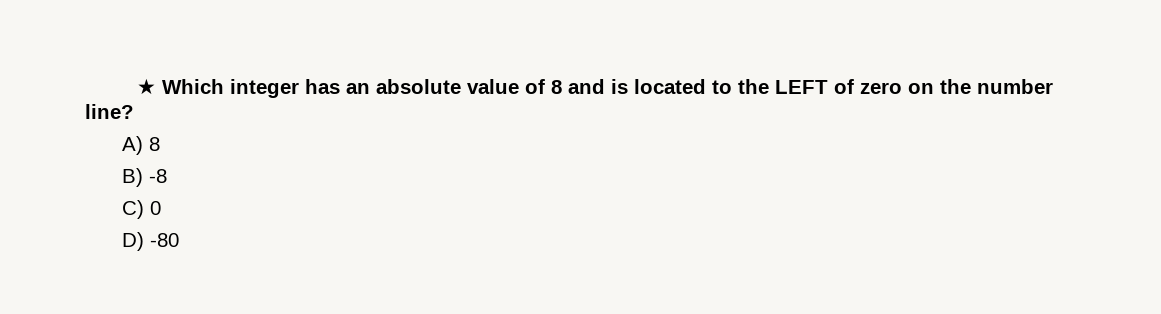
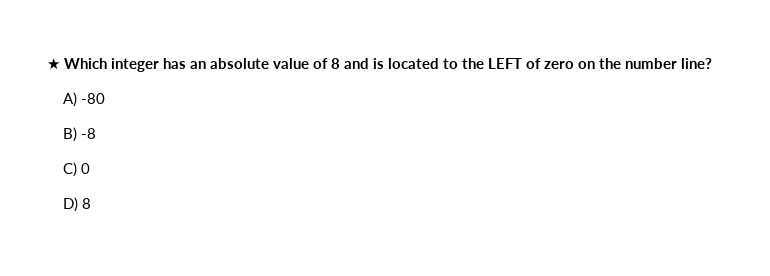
- A) 8
+ A) -80
- D) -80
+ D) 8

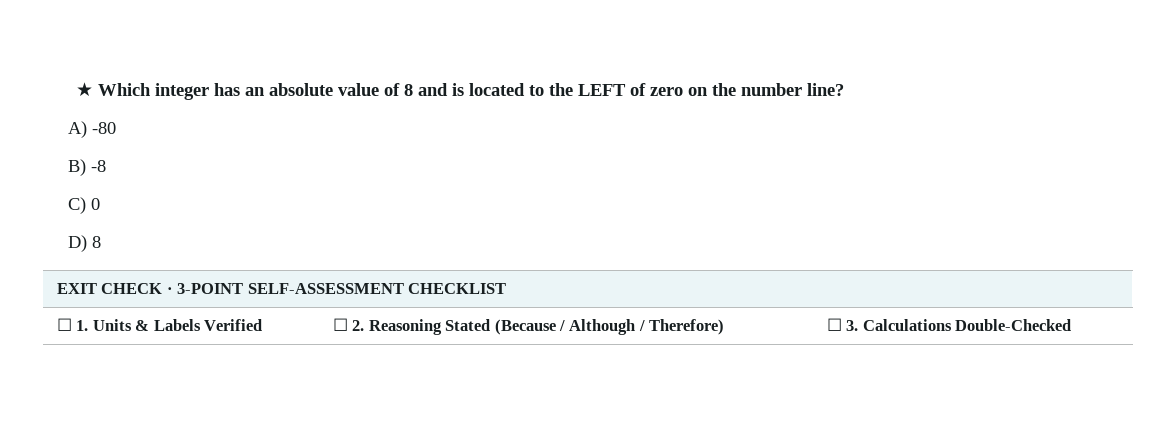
+ EXIT CHECK · 3-POINT SELF-ASSESSMENT CHECKLIST
+ ☐ 1. Units & Labels Verified | ☐ 2. Reasoning Stated (Because / Although / Therefore) | ☐ 3. Calculations Double-Checked

